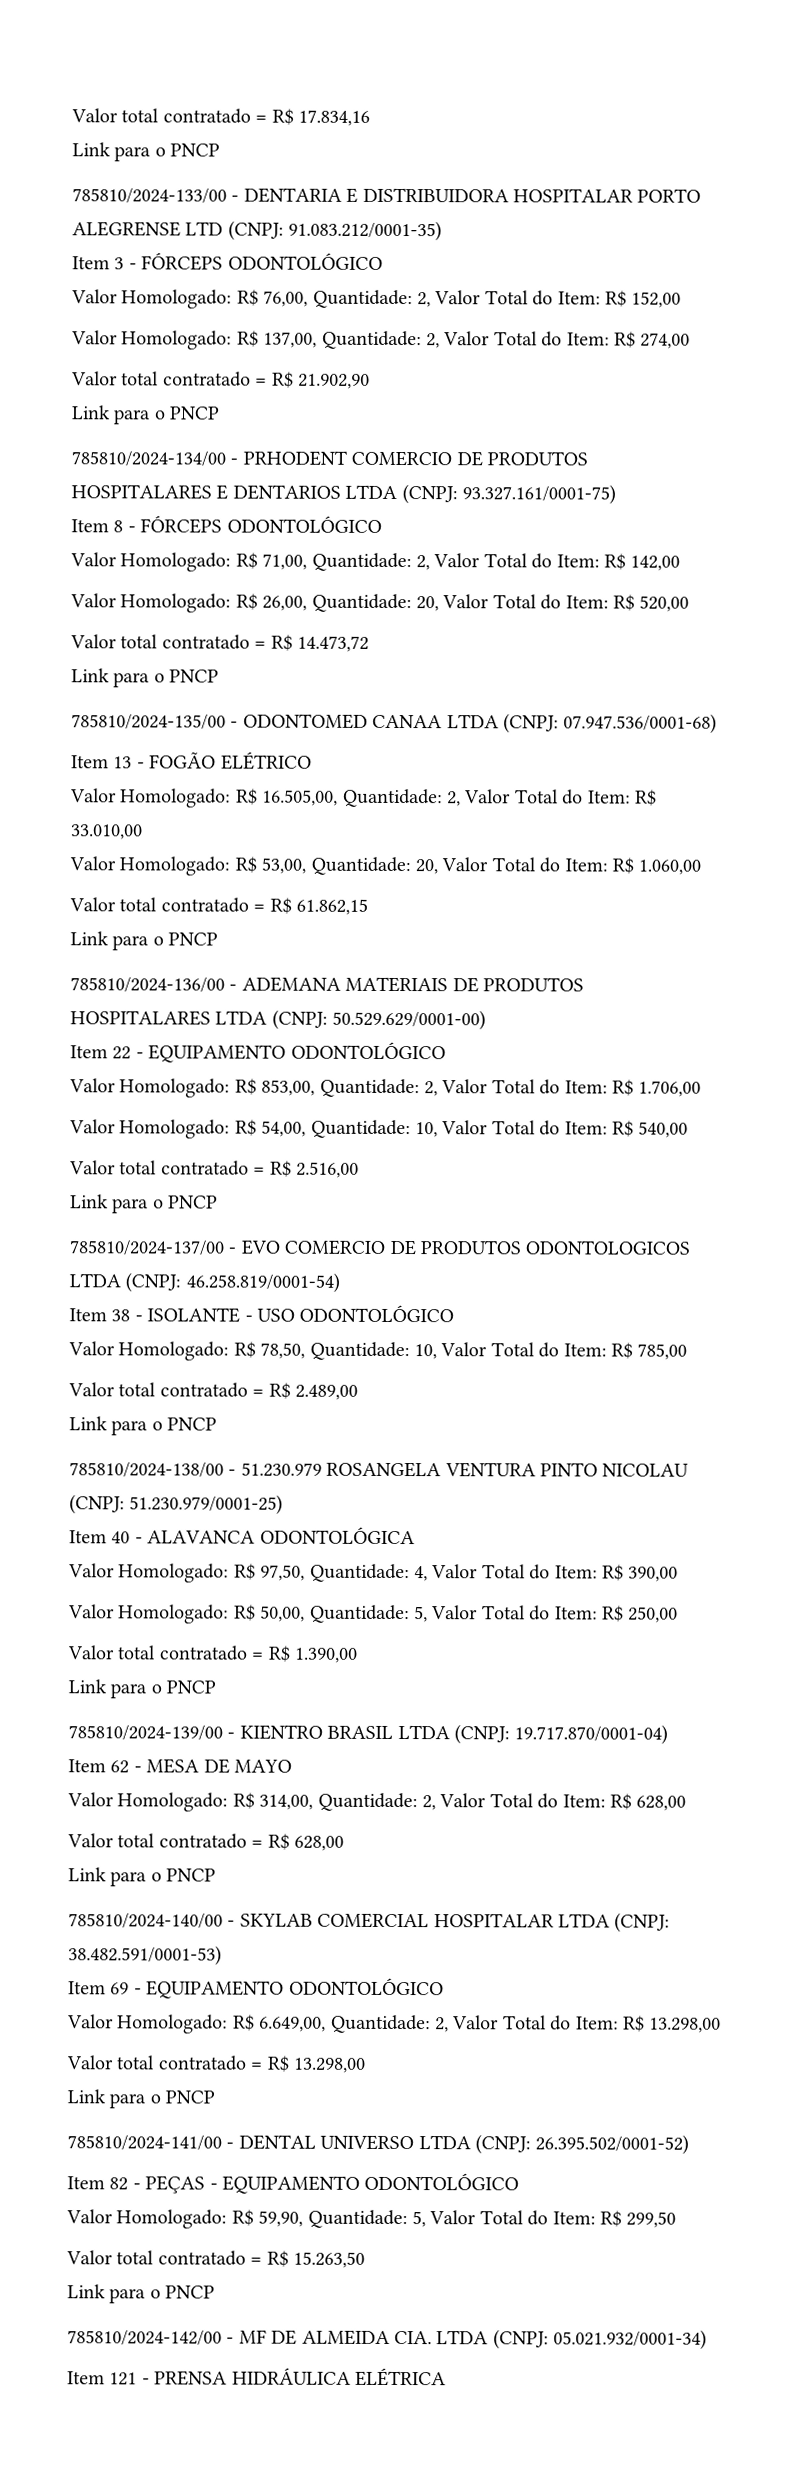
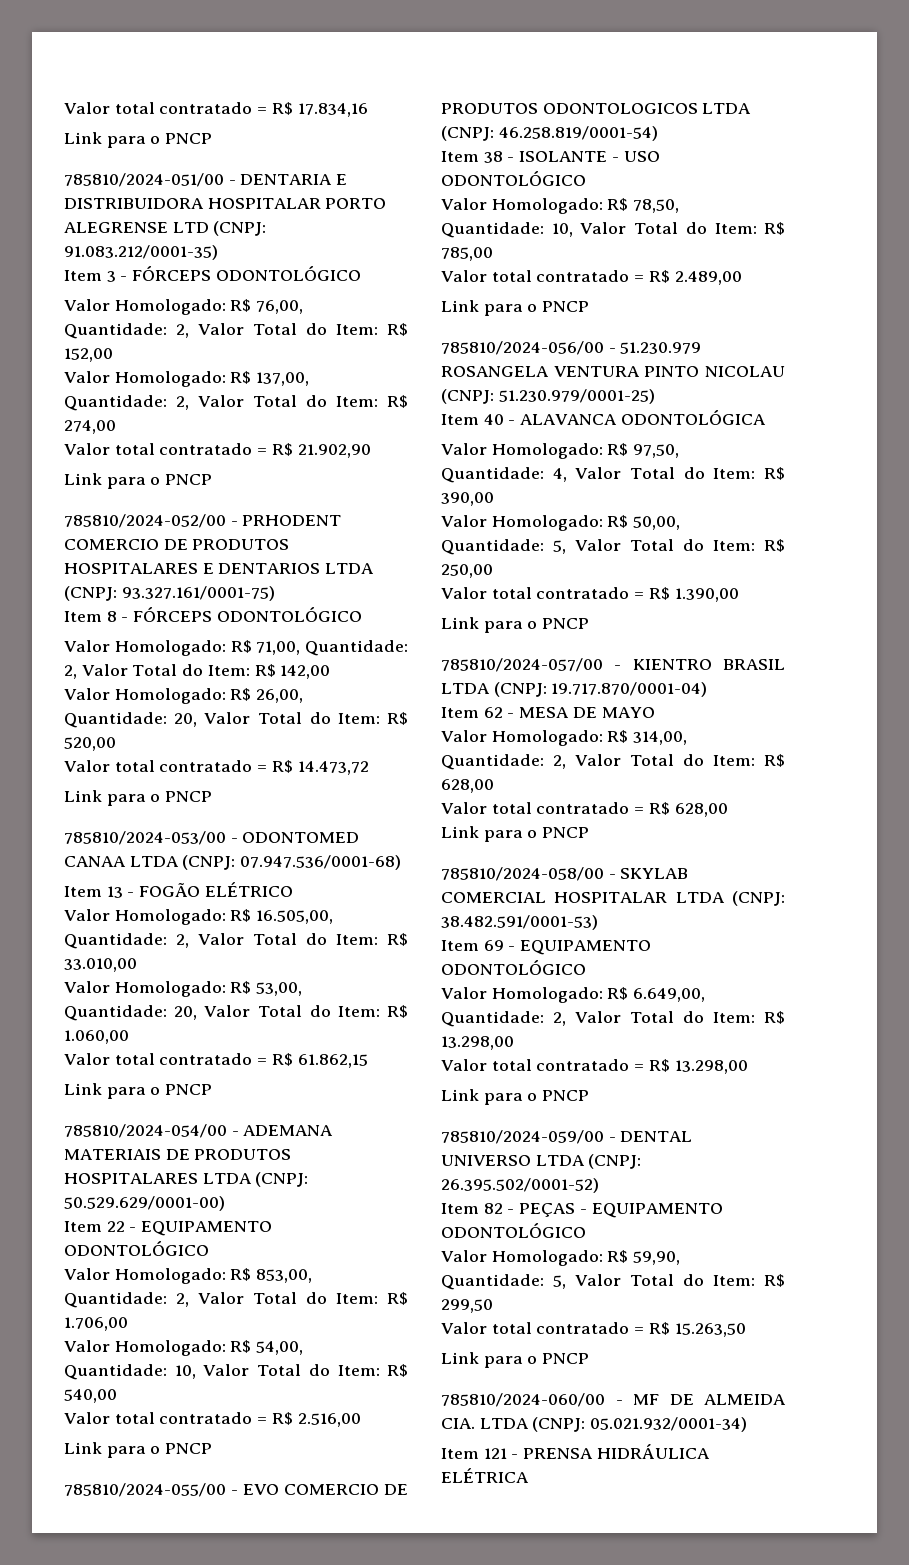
- 785810/2024-133/00 - DENTARIA E DISTRIBUIDORA HOSPITALAR PORTO ALEGRENSE LTD (CNPJ: 91.083.212/0001-35)
+ 785810/2024-051/00 - DENTARIA E DISTRIBUIDORA HOSPITALAR PORTO ALEGRENSE LTD (CNPJ: 91.083.212/0001-35)
- 785810/2024-134/00 - PRHODENT COMERCIO DE PRODUTOS HOSPITALARES E DENTARIOS LTDA (CNPJ: 93.327.161/0001-75)
+ 785810/2024-052/00 - PRHODENT COMERCIO DE PRODUTOS HOSPITALARES E DENTARIOS LTDA (CNPJ: 93.327.161/0001-75)
- 785810/2024-135/00 - ODONTOMED CANAA LTDA (CNPJ: 07.947.536/0001-68)
+ 785810/2024-053/00 - ODONTOMED CANAA LTDA (CNPJ: 07.947.536/0001-68)
- 785810/2024-136/00 - ADEMANA MATERIAIS DE PRODUTOS HOSPITALARES LTDA (CNPJ: 50.529.629/0001-00)
+ 785810/2024-054/00 - ADEMANA MATERIAIS DE PRODUTOS HOSPITALARES LTDA (CNPJ: 50.529.629/0001-00)
- 785810/2024-137/00 - EVO COMERCIO DE PRODUTOS ODONTOLOGICOS LTDA (CNPJ: 46.258.819/0001-54)
+ 785810/2024-055/00 - EVO COMERCIO DE PRODUTOS ODONTOLOGICOS LTDA (CNPJ: 46.258.819/0001-54)
- 785810/2024-138/00 - 51.230.979 ROSANGELA VENTURA PINTO NICOLAU (CNPJ: 51.230.979/0001-25)
+ 785810/2024-056/00 - 51.230.979 ROSANGELA VENTURA PINTO NICOLAU (CNPJ: 51.230.979/0001-25)
- 785810/2024-139/00 - KIENTRO BRASIL LTDA (CNPJ: 19.717.870/0001-04)
+ 785810/2024-057/00 - KIENTRO BRASIL LTDA (CNPJ: 19.717.870/0001-04)
- 785810/2024-140/00 - SKYLAB COMERCIAL HOSPITALAR LTDA (CNPJ: 38.482.591/0001-53)
+ 785810/2024-058/00 - SKYLAB COMERCIAL HOSPITALAR LTDA (CNPJ: 38.482.591/0001-53)
- 785810/2024-141/00 - DENTAL UNIVERSO LTDA (CNPJ: 26.395.502/0001-52)
+ 785810/2024-059/00 - DENTAL UNIVERSO LTDA (CNPJ: 26.395.502/0001-52)
- 785810/2024-142/00 - MF DE ALMEIDA CIA. LTDA (CNPJ: 05.021.932/0001-34)
+ 785810/2024-060/00 - MF DE ALMEIDA CIA. LTDA (CNPJ: 05.021.932/0001-34)

